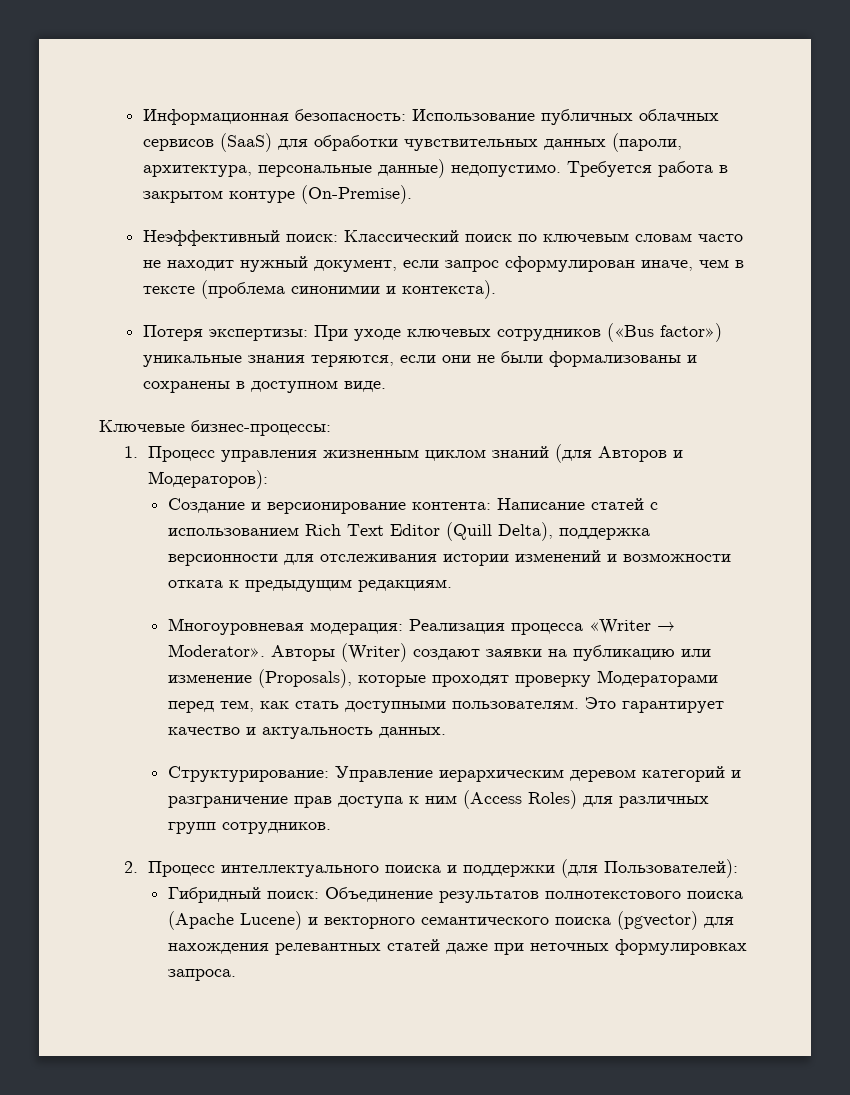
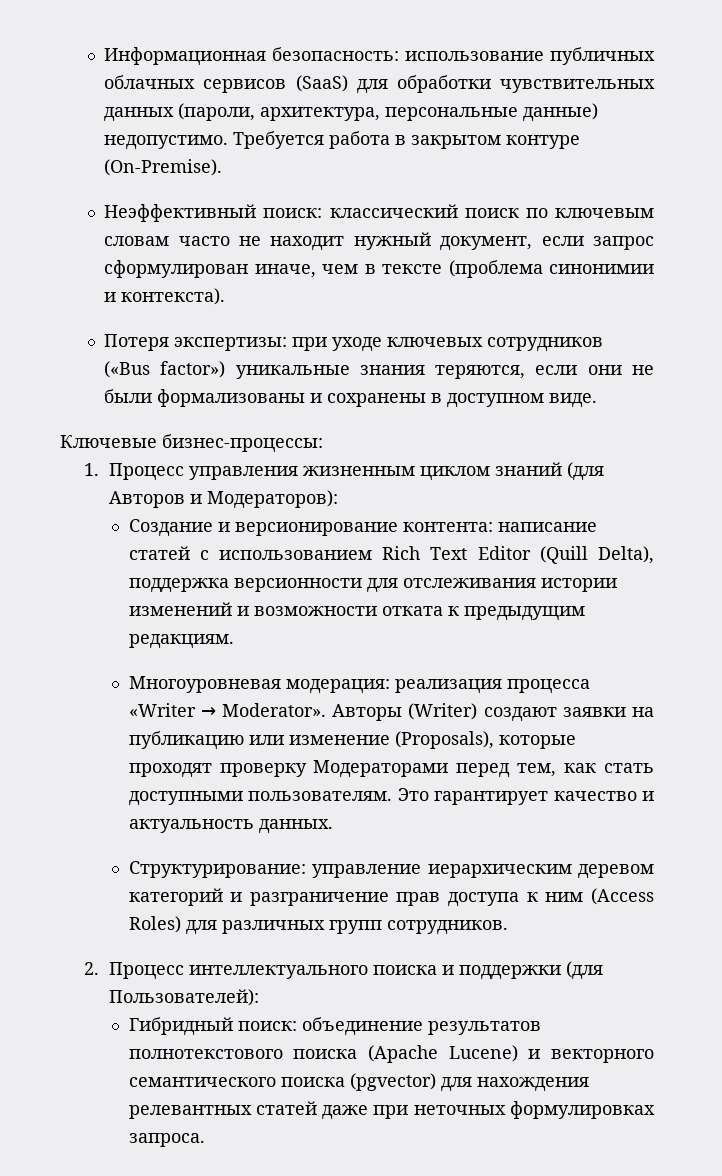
- Информационная безопасность: Использование публичных облачных сервисов (SaaS) для обработки чувствительных данных (пароли, архитектура, персональные данные) недопустимо.
+ Информационная безопасность: использование публичных облачных сервисов (SaaS) для обработки чувствительных данных (пароли, архитектура, персональные данные) недопустимо.
- Неэффективный поиск: Классический поиск по ключевым словам часто не находит нужный документ, если запрос сформулирован иначе, чем в тексте (проблема синонимии и контекста).
+ Неэффективный поиск: классический поиск по ключевым словам часто не находит нужный документ, если запрос сформулирован иначе, чем в тексте (проблема синонимии и контекста).
- Потеря экспертизы: При уходе ключевых сотрудников («Bus factor») уникальные знания теряются, если они не были формализованы и сохранены в доступном виде.
+ Потеря экспертизы: при уходе ключевых сотрудников («Bus factor») уникальные знания теряются, если они не были формализованы и сохранены в доступном виде.
- Создание и версионирование контента: Написание статей с использованием Rich Text Editor (Quill Delta), поддержка версионности для отслеживания истории изменений и возможности отката к предыдущим редакциям.
+ Создание и версионирование контента: написание статей с использованием Rich Text Editor (Quill Delta), поддержка версионности для отслеживания истории изменений и возможности отката к предыдущим редакциям.
- Многоуровневая модерация: Реализация процесса «Writer → Moderator».
+ Многоуровневая модерация: реализация процесса «Writer → Moderator».
- Структурирование: Управление иерархическим деревом категорий и разграничение прав доступа к ним (Access Roles) для различных групп сотрудников.
+ Структурирование: управление иерархическим деревом категорий и разграничение прав доступа к ним (Access Roles) для различных групп сотрудников.
- Гибридный поиск: Объединение результатов полнотекстового поиска (Apache Lucene) и векторного семантического поиска (pgvector) для нахождения релевантных статей даже при неточных формулировках запроса.
+ Гибридный поиск: объединение результатов полнотекстового поиска (Apache Lucene) и векторного семантического поиска (pgvector) для нахождения релевантных статей даже при неточных формулировках запроса.

